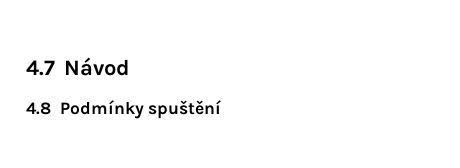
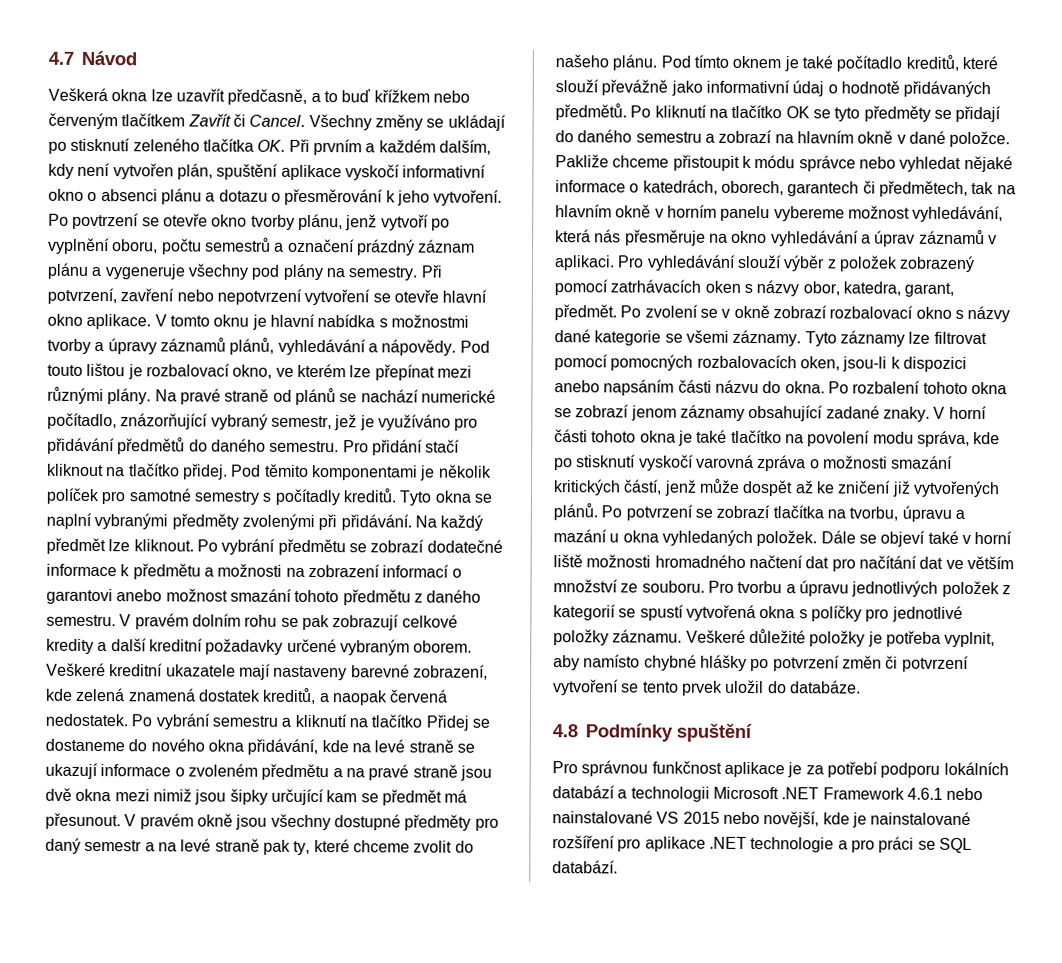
+ Veškerá okna lze uzavřít předčasně, a to buď křížkem nebo červeným tlačítkem Zavřít či Cancel. Všechny změny se ukládají po stisknutí zeleného tlačítka OK. Při prvním a každém dalším, kdy není vytvořen plán, spuštění aplikace vyskočí informativní okno o absenci plánu a dotazu o přesměrování k jeho vytvoření. Po povtrzení se otevře okno tvorby plánu, jenž vytvoří po vyplnění oboru, počtu semestrů a označení prázdný záznam plánu a vygeneruje všechny pod plány na semestry. Při potvrzení, zavření nebo nepotvrzení vytvoření se otevře hlavní okno aplikace. V tomto oknu je hlavní nabídka s možnostmi tvorby a úpravy záznamů plánů, vyhledávání a nápovědy. Pod touto lištou je rozbalovací okno, ve kterém lze přepínat mezi různými plány. Na pravé straně od plánů se nachází numerické počítadlo, znázorňující vybraný semestr, jež je využíváno pro přidávání předmětů do daného semestru. Pro přidání stačí kliknout na tlačítko přidej. Pod těmito komponentami je několik políček pro samotné semestry s počítadly kreditů. Tyto okna se naplní vybranými předměty zvolenými při přidávání. Na každý předmět lze kliknout. Po vybrání předmětu se zobrazí dodatečné informace k předmětu a možnosti na zobrazení informací o garantovi anebo možnost smazání tohoto předmětu z daného semestru. V pravém dolním rohu se pak zobrazují celkové kredity a další kreditní požadavky určené vybraným oborem. Veškeré kreditní ukazatele mají nastaveny barevné zobrazení, kde zelená znamená dostatek kreditů, a naopak červená nedostatek. Po vybrání semestru a kliknutí na tlačítko Přidej se dostaneme do nového okna přidávání, kde na levé straně se ukazují informace o zvoleném předmětu a na pravé straně jsou dvě okna mezi nimiž jsou šipky určující kam se předmět má přesunout. V pravém okně jsou všechny dostupné předměty pro daný semestr a na levé straně pak ty, které chceme zvolit do našeho plánu. Pod tímto oknem je také počítadlo kreditů, které slouží převážně jako informativní údaj o hodnotě přidávaných předmětů. Po kliknutí na tlačítko OK se tyto předměty se přidají do daného semestru a zobrazí na hlavním okně v dané položce. Pakliže chceme přistoupit k módu správce nebo vyhledat nějaké informace o katedrách, oborech, garantech či předmětech, tak na hlavním okně v horním panelu vybereme možnost vyhledávání, která nás přesměruje na okno vyhledávání a úprav záznamů v aplikaci. Pro vyhledávání slouží výběr z položek zobrazený pomocí zatrhávacích oken s názvy obor, katedra, garant, předmět. Po zvolení se v okně zobrazí rozbalovací okno s názvy dané kategorie se všemi záznamy. Tyto záznamy lze filtrovat pomocí pomocných rozbalovacích oken, jsou-li k dispozici anebo napsáním části názvu do okna. Po rozbalení tohoto okna se zobrazí jenom záznamy obsahující zadané znaky. V horní části tohoto okna je také tlačítko na povolení modu správa, kde po stisknutí vyskočí varovná zpráva o možnosti smazání kritických částí, jenž může dospět až ke zničení již vytvořených plánů. Po potvrzení se zobrazí tlačítka na tvorbu, úpravu a mazání u okna vyhledaných položek. Dále se objeví také v horní liště možnosti hromadného načtení dat pro načítání dat ve větším množství ze souboru. Pro tvorbu a úpravu jednotlivých položek z kategorií se spustí vytvořená okna s políčky pro jednotlivé položky záznamu. Veškeré důležité položky je potřeba vyplnit, aby namísto chybné hlášky po potvrzení změn či potvrzení vytvoření se tento prvek uložil do databáze.
  4.8 Podmínky spuštění
+ Pro správnou funkčnost aplikace je za potřebí podporu lokálních databází a technologii Microsoft .NET Framework 4.6.1 nebo nainstalované VS 2015 nebo novější, kde je nainstalované rozšíření pro aplikace .NET technologie a pro práci se SQL databází.

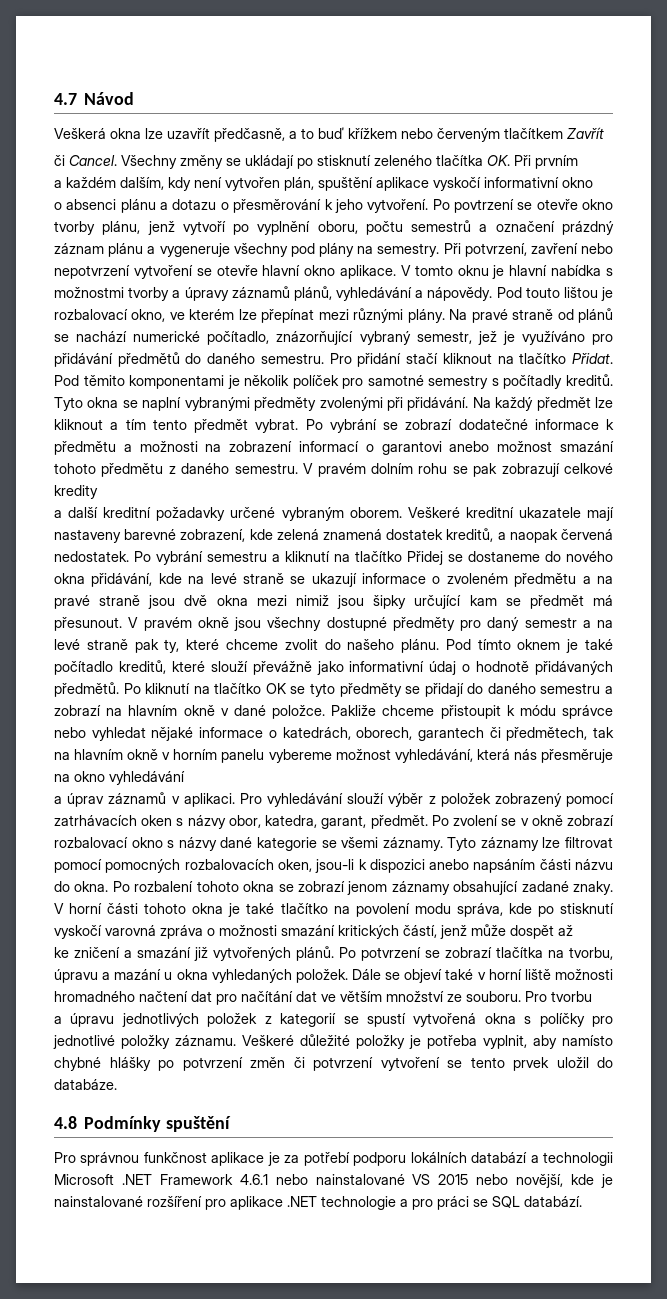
- Veškerá okna lze uzavřít předčasně, a to buď křížkem nebo červeným tlačítkem Zavřít či Cancel.
+ Veškerá okna lze uzavřít předčasně, a to buď křížkem nebo červeným tlačítkem Zavřít
+ či Cancel.
- Všechny změny se ukládají po stisknutí zeleného tlačítka OK. Při prvním a každém dalším, kdy není vytvořen plán, spuštění aplikace vyskočí informativní okno o absenci plánu a dotazu o přesměrování k jeho vytvoření.
+ Všechny změny se ukládají po stisknutí zeleného tlačítka OK. Při prvním
+ a každém dalším, kdy není vytvořen plán, spuštění aplikace vyskočí informativní okno
+ o absenci plánu a dotazu o přesměrování k jeho vytvoření.
- Pro přidání stačí kliknout na tlačítko přidej.
+ Pro přidání stačí kliknout na tlačítko Přidat.
- Na každý předmět lze kliknout. Po vybrání předmětu se zobrazí dodatečné informace k předmětu a možnosti na zobrazení informací o garantovi anebo možnost smazání tohoto předmětu z daného semestru.
+ Na každý předmět lze kliknout a tím tento předmět vybrat. Po vybrání se zobrazí dodatečné informace k předmětu a možnosti na zobrazení informací o garantovi anebo možnost smazání tohoto předmětu z daného semestru.
- V pravém dolním rohu se pak zobrazují celkové kredity a další kreditní požadavky určené vybraným oborem.
+ V pravém dolním rohu se pak zobrazují celkové kredity
+ a další kreditní požadavky určené vybraným oborem.
- Pakliže chceme přistoupit k módu správce nebo vyhledat nějaké informace o katedrách, oborech, garantech či předmětech, tak na hlavním okně v horním panelu vybereme možnost vyhledávání, která nás přesměruje na okno vyhledávání a úprav záznamů v aplikaci.
+ Pakliže chceme přistoupit k módu správce nebo vyhledat nějaké informace o katedrách, oborech, garantech či předmětech, tak na hlavním okně v horním panelu vybereme možnost vyhledávání, která nás přesměruje na okno vyhledávání
+ a úprav záznamů v aplikaci.
- V horní části tohoto okna je také tlačítko na povolení modu správa, kde po stisknutí vyskočí varovná zpráva o možnosti smazání kritických částí, jenž může dospět až ke zničení již vytvořených plánů.
+ V horní části tohoto okna je také tlačítko na povolení modu správa, kde po stisknutí vyskočí varovná zpráva o možnosti smazání kritických částí, jenž může dospět až
+ ke zničení a smazání již vytvořených plánů.
- Pro tvorbu a úpravu jednotlivých položek z kategorií se spustí vytvořená okna s políčky pro jednotlivé položky záznamu.
+ Pro tvorbu
+ a úpravu jednotlivých položek z kategorií se spustí vytvořená okna s políčky pro jednotlivé položky záznamu.

